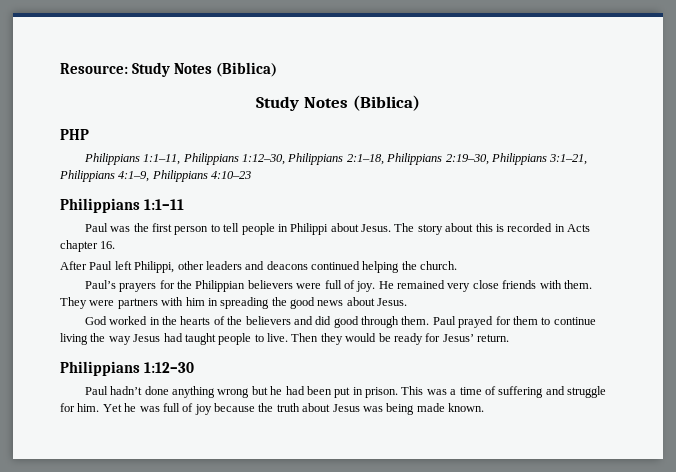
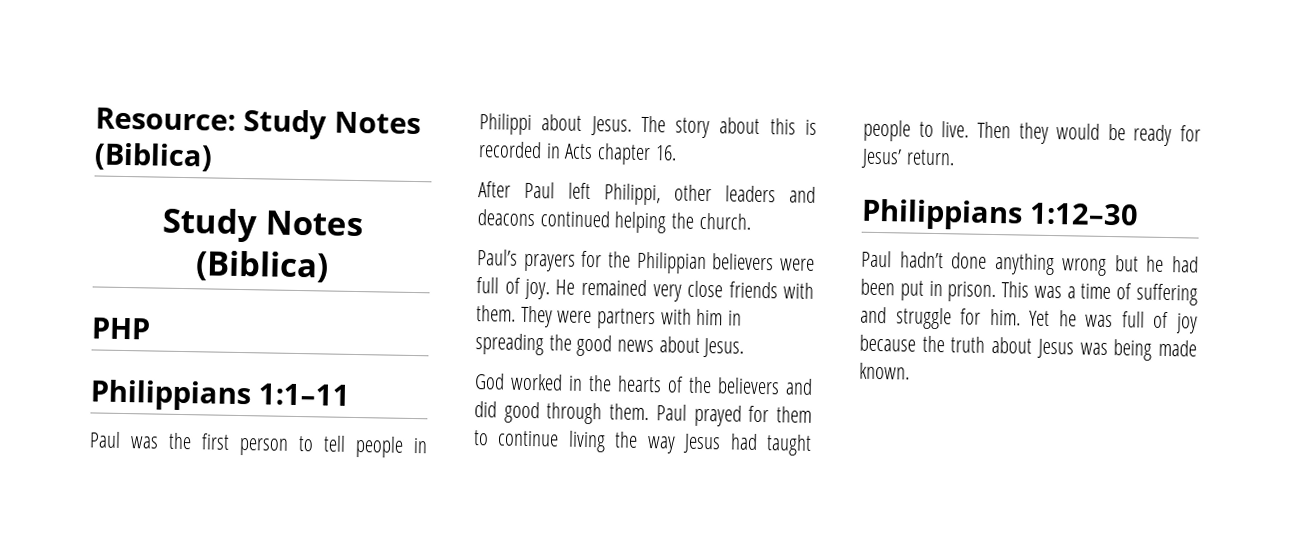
- Philippians 1:1–11, Philippians 1:12–30, Philippians 2:1–18, Philippians 2:19–30, Philippians 3:1–21, Philippians 4:1–9, Philippians 4:10–23

